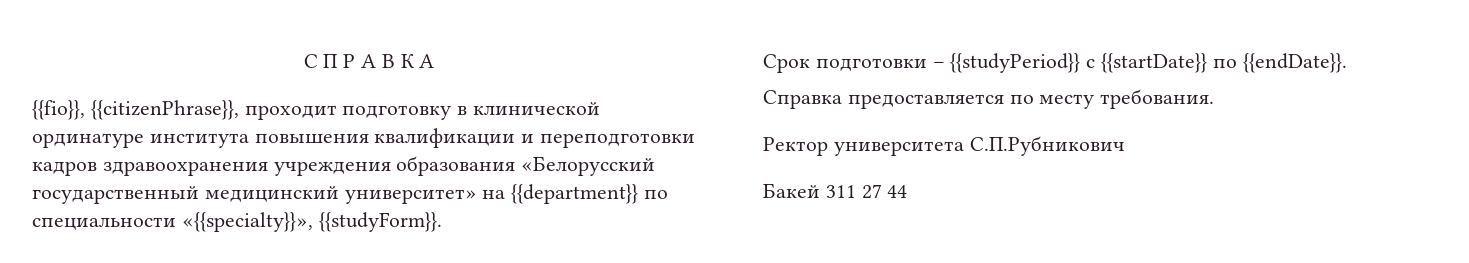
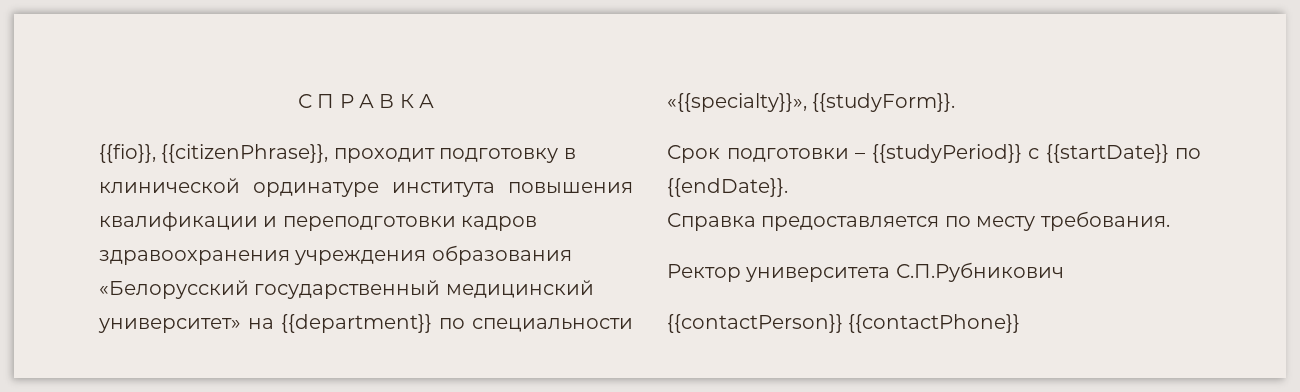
- Бакей 311 27 44
+ {{contactPerson}} {{contactPhone}}

